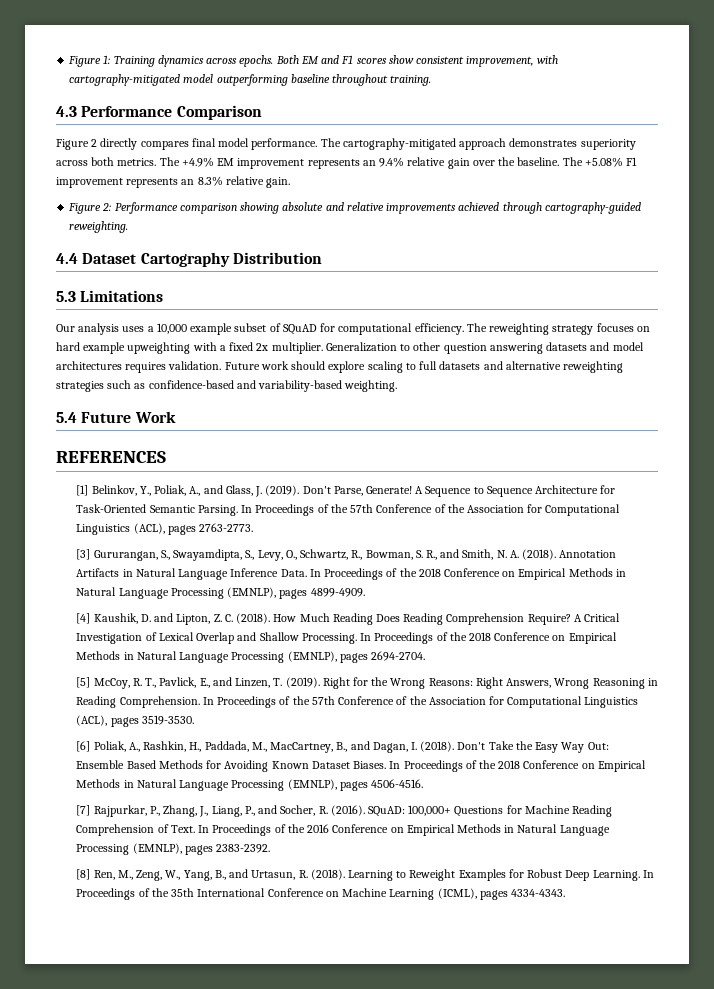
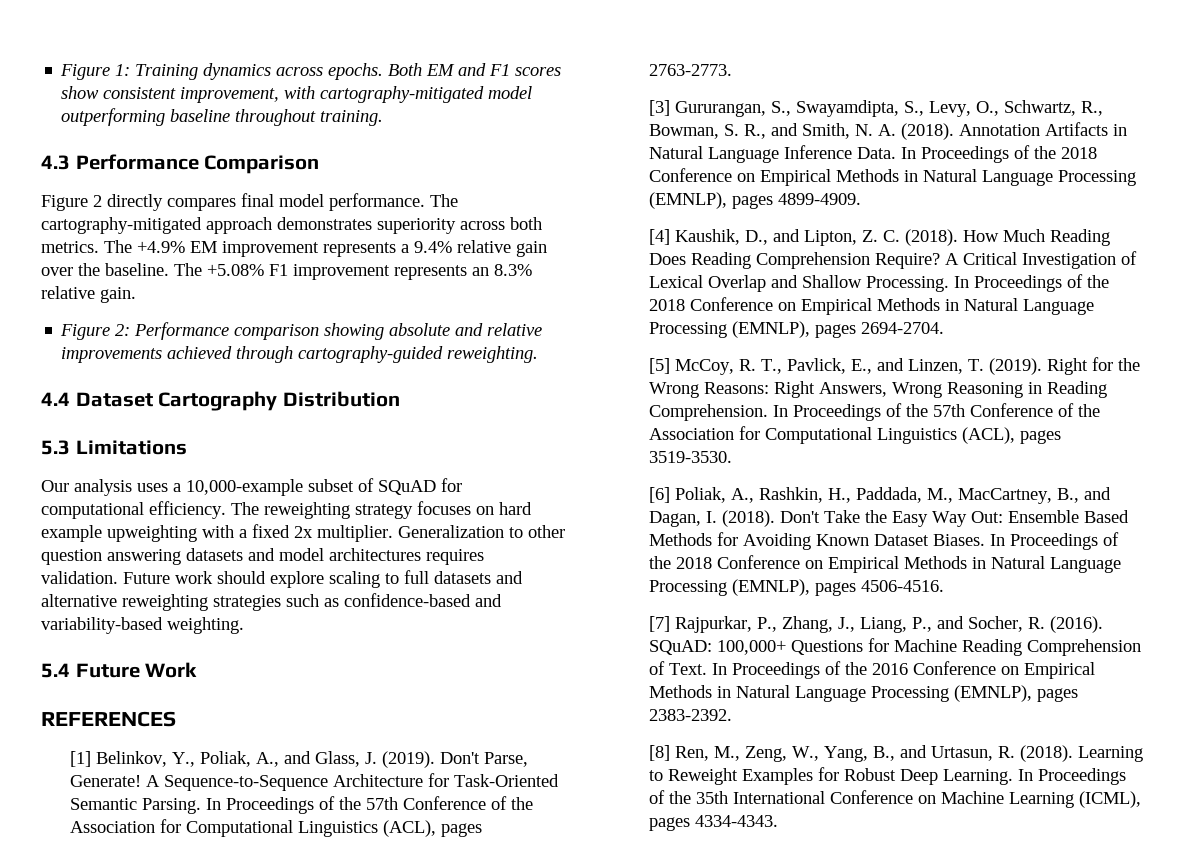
- The +4.9% EM improvement represents an 9.4% relative gain over the baseline.
+ The +4.9% EM improvement represents a 9.4% relative gain over the baseline.
- Our analysis uses a 10,000 example subset of SQuAD for computational efficiency.
+ Our analysis uses a 10,000-example subset of SQuAD for computational efficiency.
- A Sequence to Sequence Architecture for Task-Oriented Semantic Parsing.
+ A Sequence-to-Sequence Architecture for Task-Oriented Semantic Parsing.
- [4] Kaushik, D. and Lipton, Z. C. (2018).
+ [4] Kaushik, D., and Lipton, Z. C. (2018).

